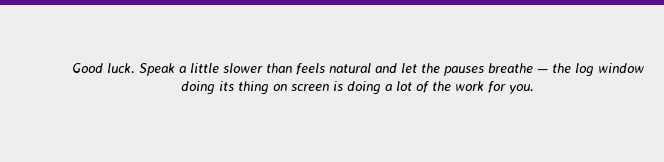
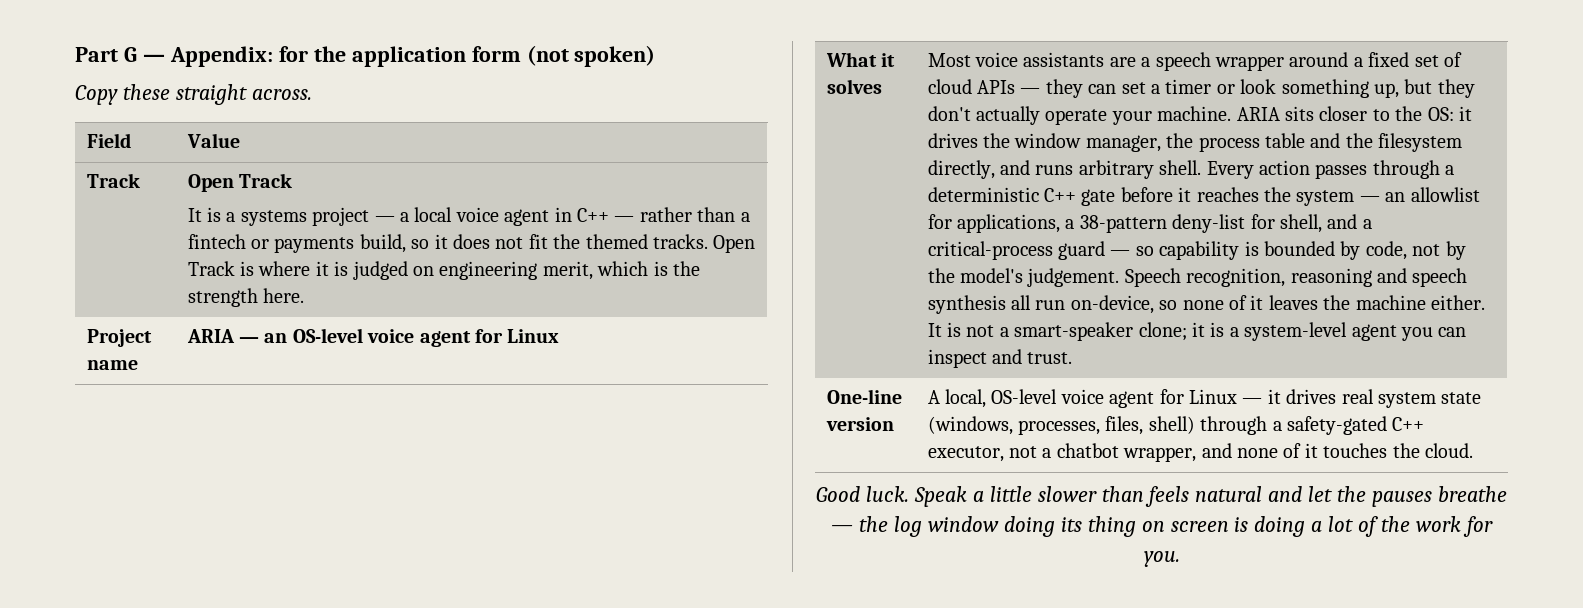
+ Part G — Appendix: for the application form (not spoken)
+ Copy these straight across.
+ Field | Value
+ Track | Open Track
+ It is a systems project — a local voice agent in C++ — rather than a fintech or payments build, so it does not fit the themed tracks. Open Track is where it is judged on engineering merit, which is the strength here.
+ Project name | ARIA — an OS-level voice agent for Linux
+ What it solves | Most voice assistants are a speech wrapper around a fixed set of cloud APIs — they can set a timer or look something up, but they don't actually operate your machine. ARIA sits closer to the OS: it drives the window manager, the process table and the filesystem directly, and runs arbitrary shell. Every action passes through a deterministic C++ gate before it reaches the system — an allowlist for applications, a 38-pattern deny-list for shell, and a critical-process guard — so capability is bounded by code, not by the model's judgement. Speech recognition, reasoning and speech synthesis all run on-device, so none of it leaves the machine either. It is not a smart-speaker clone; it is a system-level agent you can inspect and trust.
+ One-line version | A local, OS-level voice agent for Linux — it drives real system state (windows, processes, files, shell) through a safety-gated C++ executor, not a chatbot wrapper, and none of it touches the cloud.

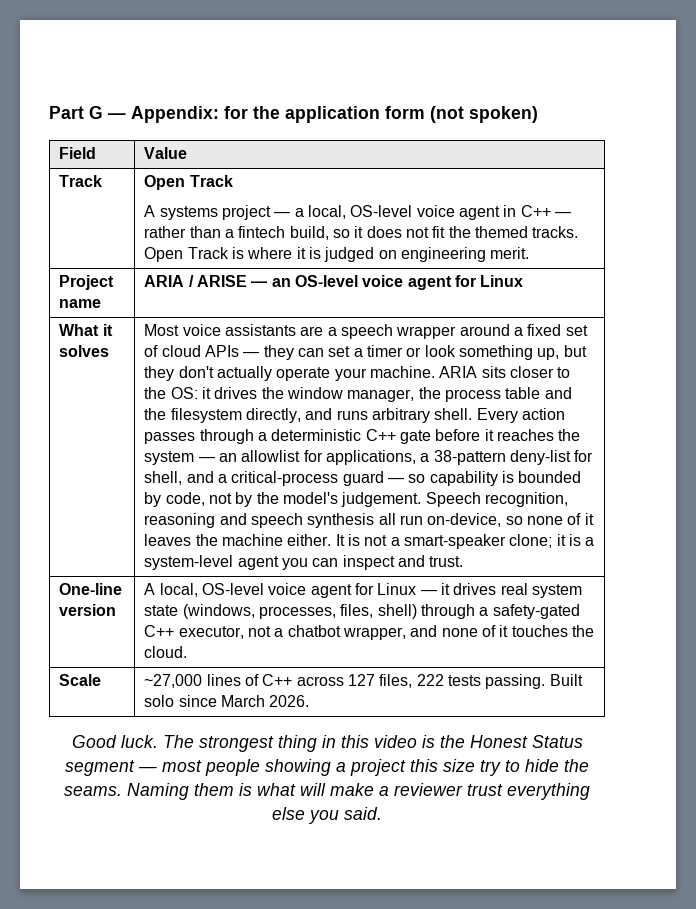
- Copy these straight across.
- It is a systems project — a local voice agent in C++ — rather than a fintech or payments build, so it does not fit the themed tracks.
+ A systems project — a local, OS-level voice agent in C++ — rather than a fintech build, so it does not fit the themed tracks.
- Open Track is where it is judged on engineering merit, which is the strength here.
+ Open Track is where it is judged on engineering merit.
- Project name | ARIA — an OS-level voice agent for Linux
+ Project name | ARIA / ARISE — an OS-level voice agent for Linux
- Good luck. Speak a little slower than feels natural and let the pauses breathe — the log window doing its thing on screen is doing a lot of the work for you.
+ Scale | ~27,000 lines of C++ across 127 files, 222 tests passing. Built solo since March 2026.
+ Good luck. The strongest thing in this video is the Honest Status segment — most people showing a project this size try to hide the seams. Naming them is what will make a reviewer trust everything else you said.

